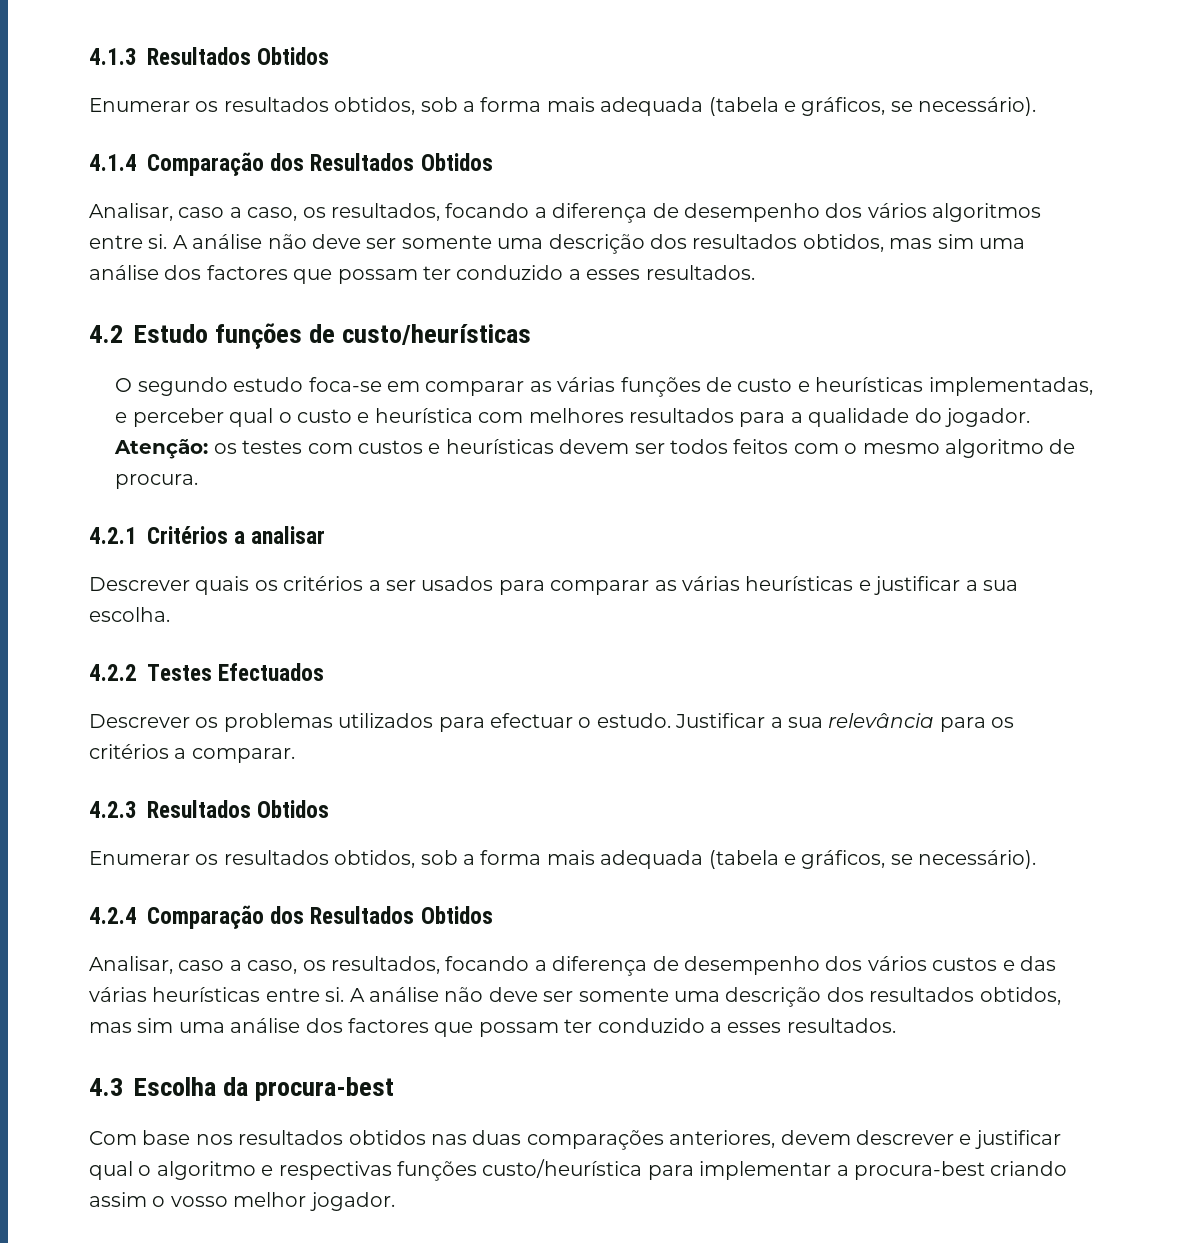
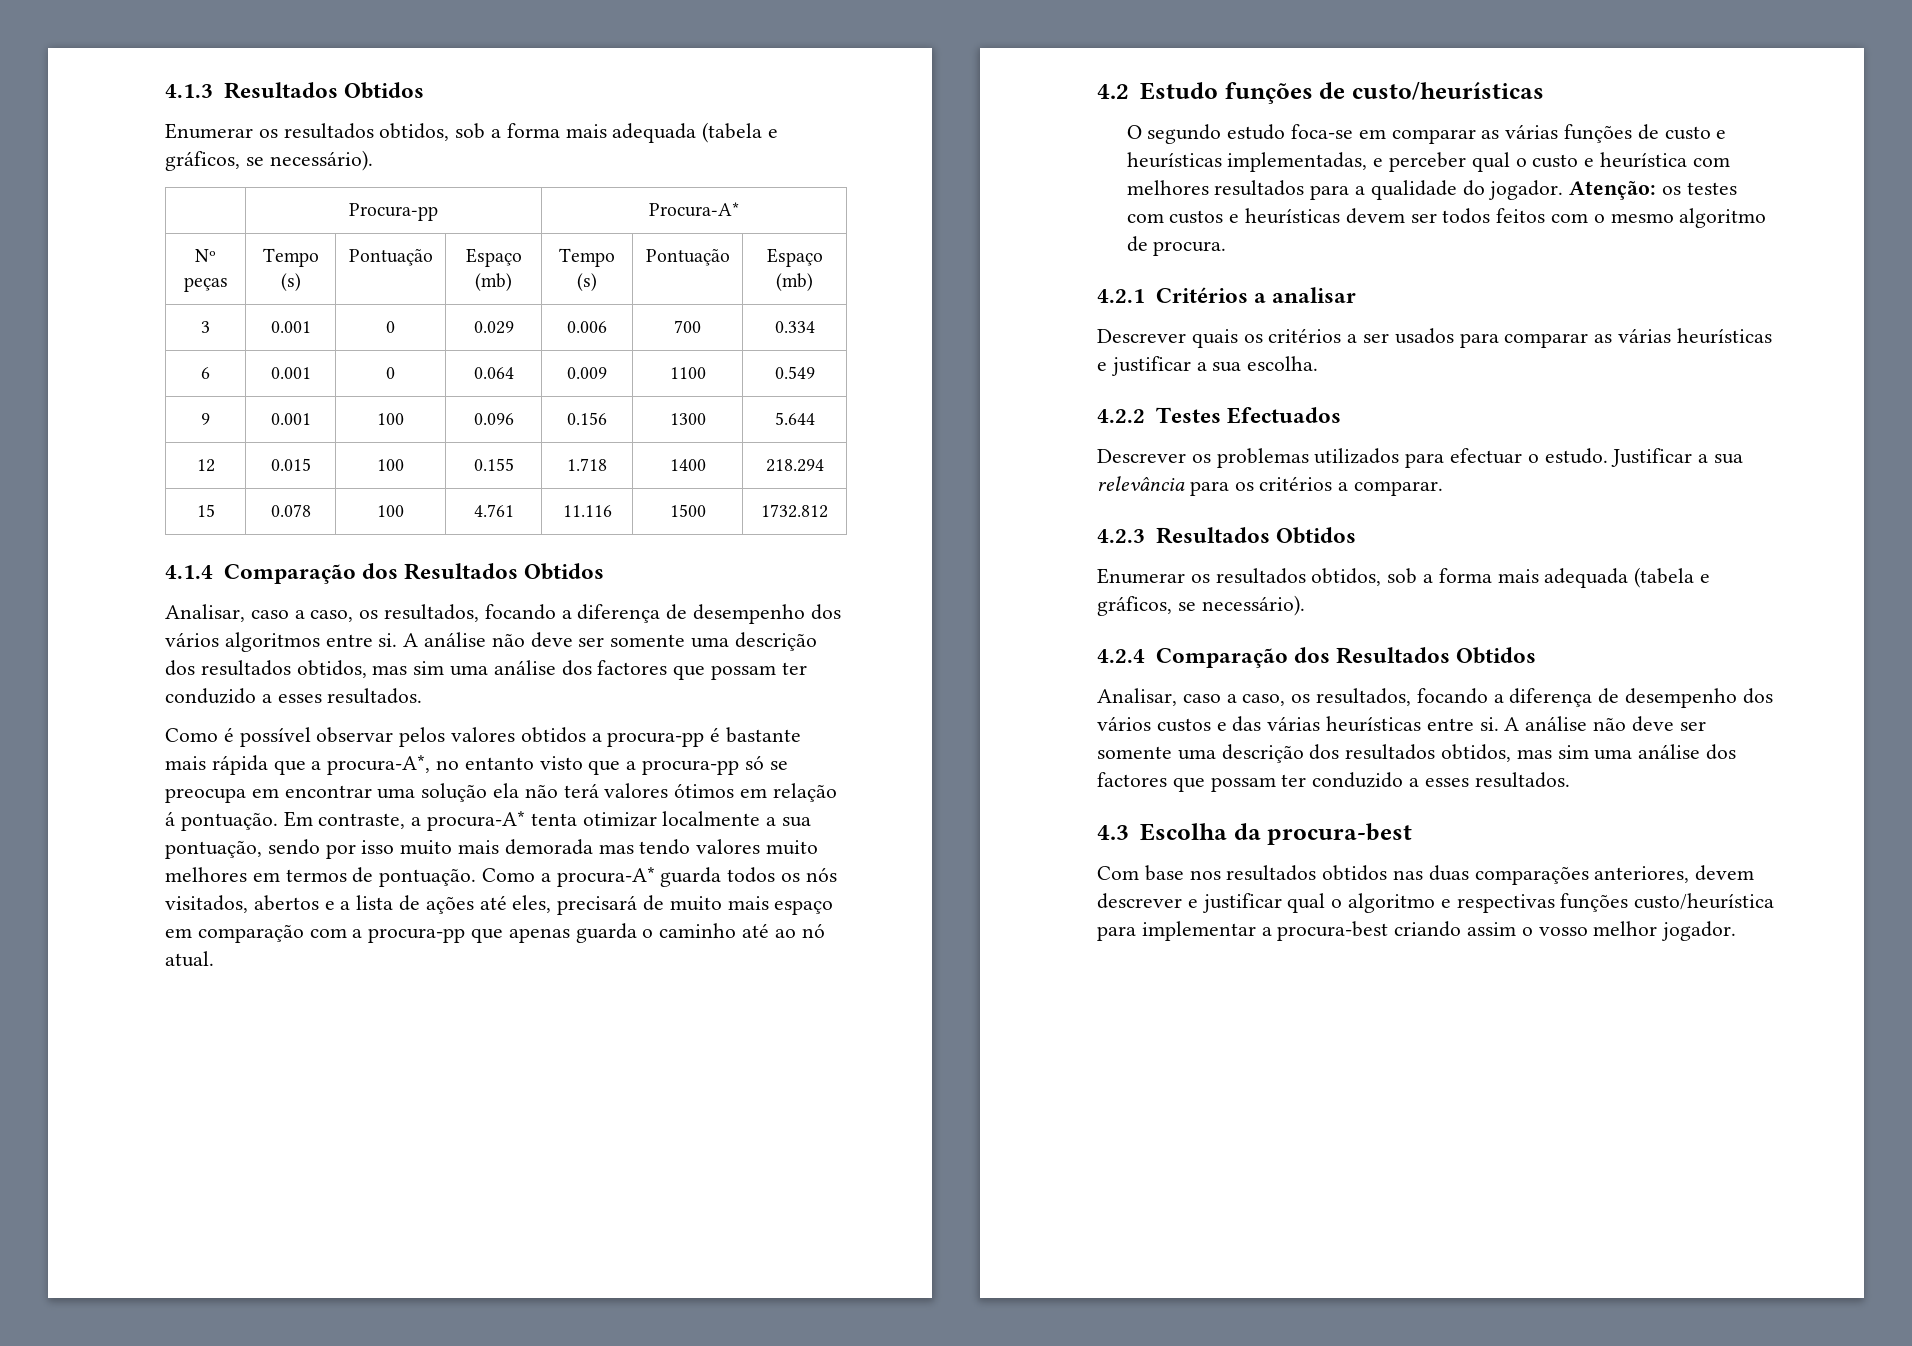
+ | Procura-pp | Procura-A*
+ Nº peças | Tempo (s) | Pontuação | Espaço (mb) | Tempo (s) | Pontuação | Espaço (mb)
+ 3 | 0.001 | 0 | 0.029 | 0.006 | 700 | 0.334
+ 6 | 0.001 | 0 | 0.064 | 0.009 | 1100 | 0.549
+ 9 | 0.001 | 100 | 0.096 | 0.156 | 1300 | 5.644
+ 12 | 0.015 | 100 | 0.155 | 1.718 | 1400 | 218.294
+ 15 | 0.078 | 100 | 4.761 | 11.116 | 1500 | 1732.812
+ Como é possível observar pelos valores obtidos a procura-pp é bastante mais rápida que a procura-A*, no entanto visto que a procura-pp só se preocupa em encontrar uma solução ela não terá valores ótimos em relação á pontuação. Em contraste, a procura-A* tenta otimizar localmente a sua pontuação, sendo por isso muito mais demorada mas tendo valores muito melhores em termos de pontuação. Como a procura-A* guarda todos os nós visitados, abertos e a lista de ações até eles, precisará de muito mais espaço em comparação com a procura-pp que apenas guarda o caminho até ao nó atual.

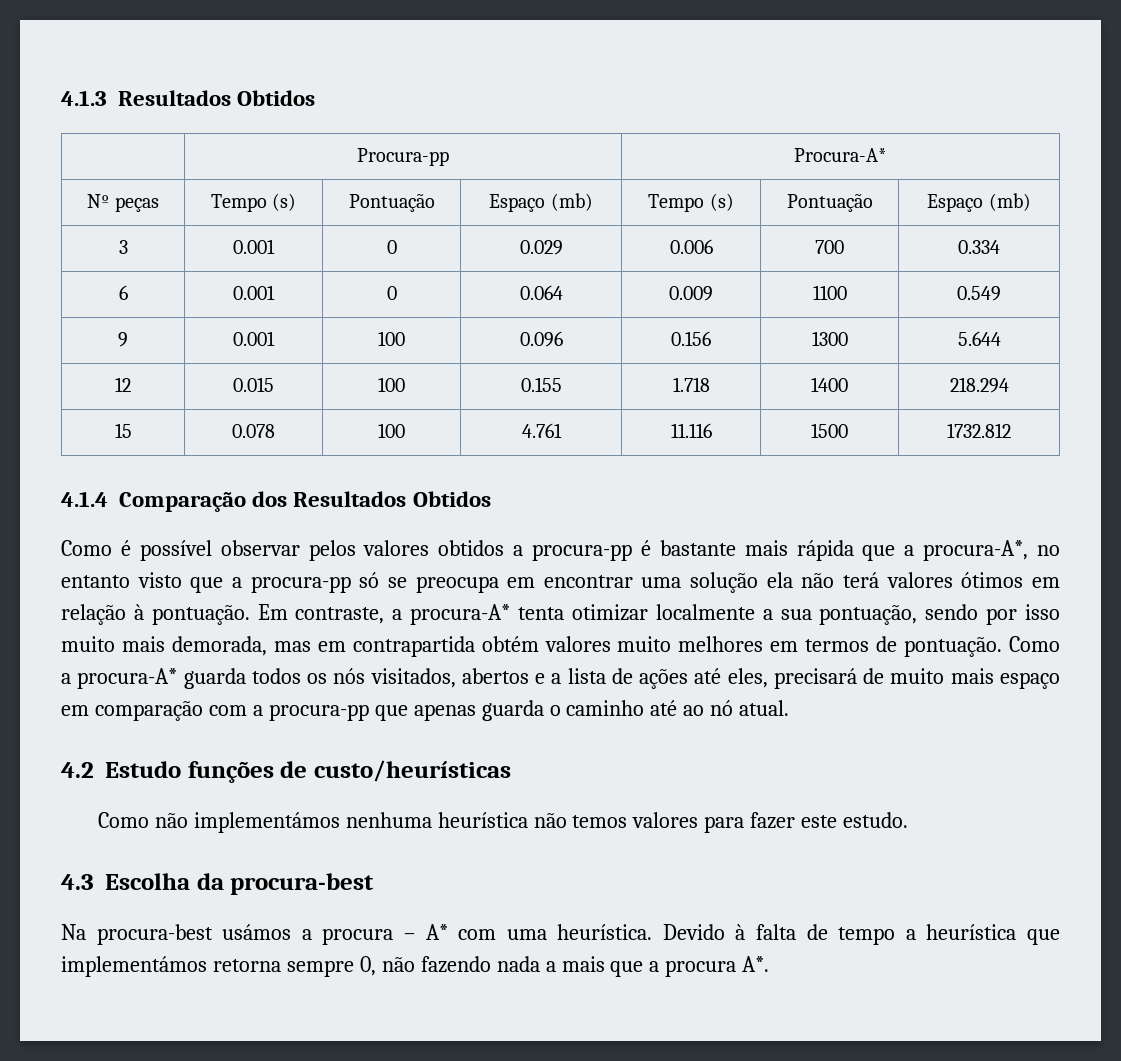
  4.1.3 Resultados Obtidos
- Enumerar os resultados obtidos, sob a forma mais adequada (tabela e gráficos, se necessário).
- Analisar, caso a caso, os resultados, focando a diferença de desempenho dos vários algoritmos entre si. A análise não deve ser somente uma descrição dos resultados obtidos, mas sim uma análise dos factores que possam ter conduzido a esses resultados.
- Como é possível observar pelos valores obtidos a procura-pp é bastante mais rápida que a procura-A*, no entanto visto que a procura-pp só se preocupa em encontrar uma solução ela não terá valores ótimos em relação á pontuação.
+ Como é possível observar pelos valores obtidos a procura-pp é bastante mais rápida que a procura-A*, no entanto visto que a procura-pp só se preocupa em encontrar uma solução ela não terá valores ótimos em relação à pontuação.
- Em contraste, a procura-A* tenta otimizar localmente a sua pontuação, sendo por isso muito mais demorada mas tendo valores muito melhores em termos de pontuação.
+ Em contraste, a procura-A* tenta otimizar localmente a sua pontuação, sendo por isso muito mais demorada, mas em contrapartida obtém valores muito melhores em termos de pontuação.
- O segundo estudo foca-se em comparar as várias funções de custo e heurísticas implementadas, e perceber qual o custo e heurística com melhores resultados para a qualidade do jogador. Atenção: os testes com custos e heurísticas devem ser todos feitos com o mesmo algoritmo de procura.
- 4.2.1 Critérios a analisar
- Descrever quais os critérios a ser usados para comparar as várias heurísticas e justificar a sua escolha.
- 4.2.2 Testes Efectuados
- Descrever os problemas utilizados para efectuar o estudo. Justificar a sua relevância para os critérios a comparar.
- 4.2.3 Resultados Obtidos
- Enumerar os resultados obtidos, sob a forma mais adequada (tabela e gráficos, se necessário).
- 4.2.4 Comparação dos Resultados Obtidos
- Analisar, caso a caso, os resultados, focando a diferença de desempenho dos vários custos e das várias heurísticas entre si. A análise não deve ser somente uma descrição dos resultados obtidos, mas sim uma análise dos factores que possam ter conduzido a esses resultados.
+ Como não implementámos nenhuma heurística não temos valores para fazer este estudo.
  4.3 Escolha da procura-best
- Com base nos resultados obtidos nas duas comparações anteriores, devem descrever e justificar qual o algoritmo e respectivas funções custo/heurística para implementar a procura-best criando assim o vosso melhor jogador.
+ Na procura-best usámos a procura – A* com uma heurística. Devido à falta de tempo a heurística que implementámos retorna sempre 0, não fazendo nada a mais que a procura A*.

